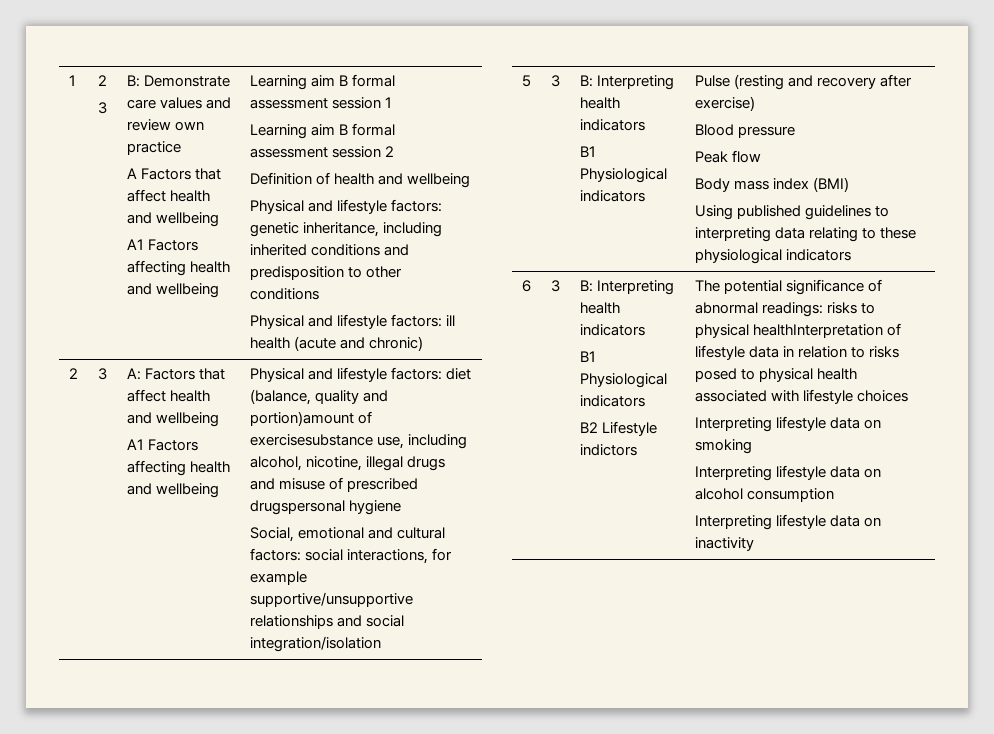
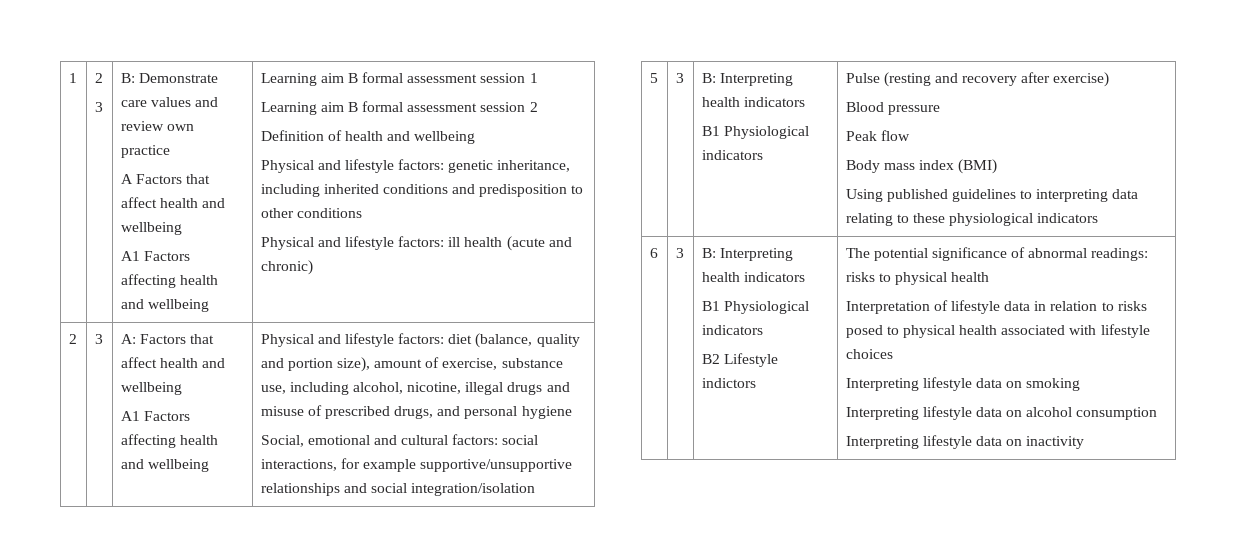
- Physical and lifestyle factors: diet (balance, quality and portion)amount of exercisesubstance use, including alcohol, nicotine, illegal drugs and misuse of prescribed drugspersonal hygiene
+ Physical and lifestyle factors: diet (balance, quality and portion size), amount of exercise, substance use, including alcohol, nicotine, illegal drugs and misuse of prescribed drugs, and personal hygiene
- The potential significance of abnormal readings: risks to physical healthInterpretation of lifestyle data in relation to risks posed to physical health associated with lifestyle choices
+ The potential significance of abnormal readings: risks to physical health
+ Interpretation of lifestyle data in relation to risks posed to physical health associated with lifestyle choices

